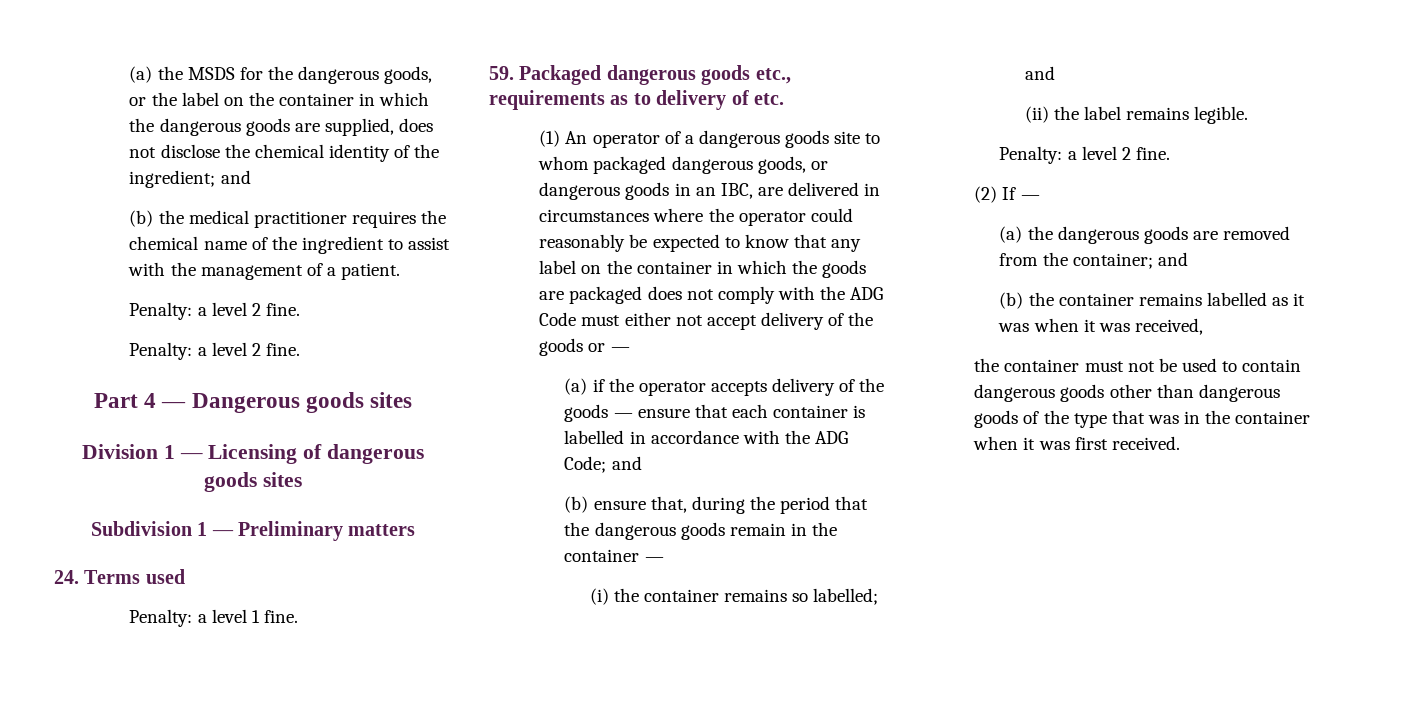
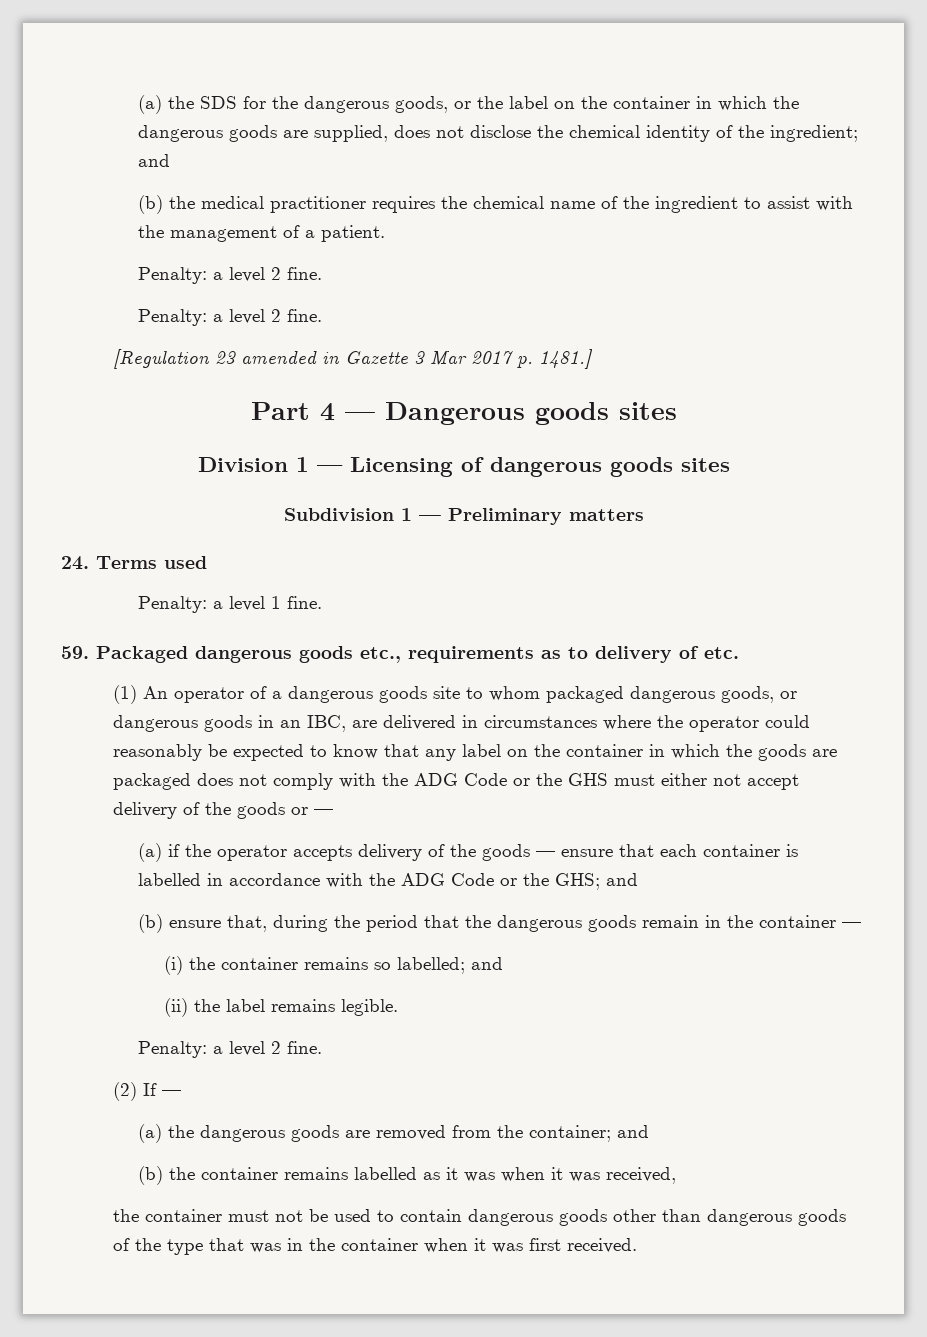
- (a) the MSDS for the dangerous goods, or the label on the container in which the dangerous goods are supplied, does not disclose the chemical identity of the ingredient; and
+ (a) the SDS for the dangerous goods, or the label on the container in which the dangerous goods are supplied, does not disclose the chemical identity of the ingredient; and
+ [Regulation 23 amended in Gazette 3 Mar 2017 p. 1481.]
- (1) An operator of a dangerous goods site to whom packaged dangerous goods, or dangerous goods in an IBC, are delivered in circumstances where the operator could reasonably be expected to know that any label on the container in which the goods are packaged does not comply with the ADG Code must either not accept delivery of the goods or —
+ (1) An operator of a dangerous goods site to whom packaged dangerous goods, or dangerous goods in an IBC, are delivered in circumstances where the operator could reasonably be expected to know that any label on the container in which the goods are packaged does not comply with the ADG Code or the GHS must either not accept delivery of the goods or —
- (a) if the operator accepts delivery of the goods — ensure that each container is labelled in accordance with the ADG Code; and
+ (a) if the operator accepts delivery of the goods — ensure that each container is labelled in accordance with the ADG Code or the GHS; and

